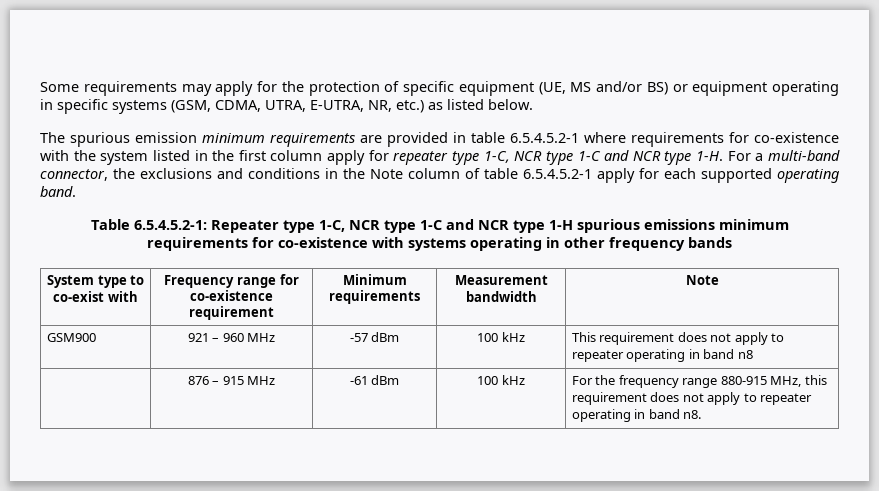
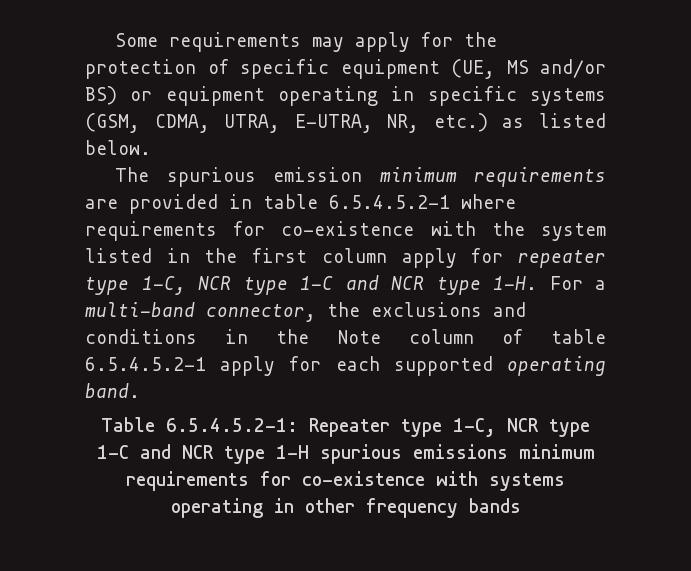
- System type to co-exist with | Frequency range for co-existence requirement | Minimum requirements | Measurement bandwidth | Note
- GSM900 | 921 – 960 MHz | -57 dBm | 100 kHz | This requirement does not apply to repeater operating in band n8
- | 876 – 915 MHz | -61 dBm | 100 kHz | For the frequency range 880-915 MHz, this requirement does not apply to repeater operating in band n8.

